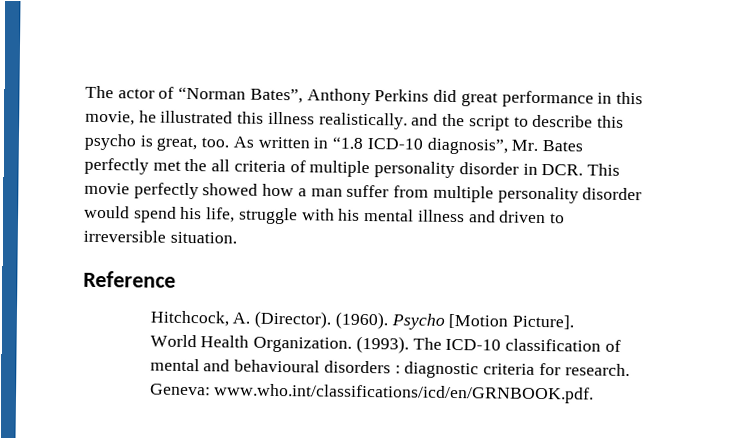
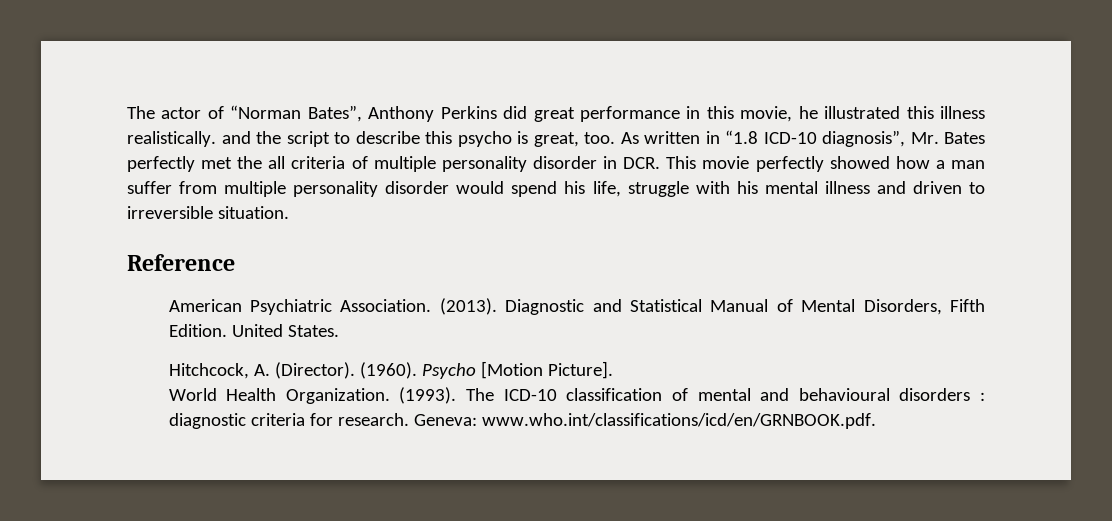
+ American Psychiatric Association. (2013). Diagnostic and Statistical Manual of Mental Disorders, Fifth Edition. United States.

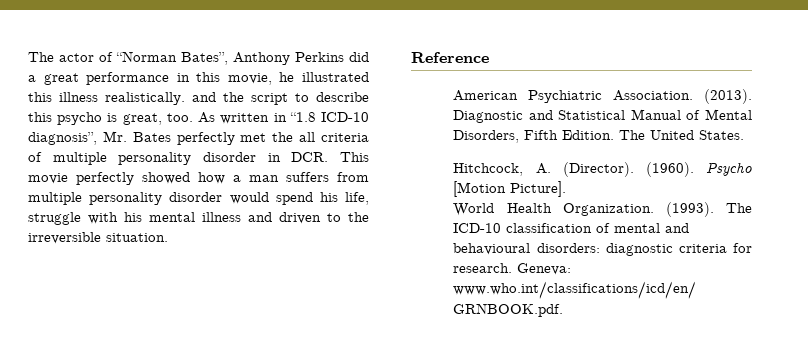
- The actor of “Norman Bates”, Anthony Perkins did great performance in this movie, he illustrated this illness realistically. and the script to describe this psycho is great, too.
+ The actor of “Norman Bates”, Anthony Perkins did a great performance in this movie, he illustrated this illness realistically. and the script to describe this psycho is great, too.
- As written in “1.8 ICD-10 diagnosis”, Mr. Bates perfectly met the all criteria of multiple personality disorder in DCR. This movie perfectly showed how a man suffer from multiple personality disorder would spend his life, struggle with his mental illness and driven to irreversible situation.
+ As written in “1.8 ICD-10 diagnosis”, Mr. Bates perfectly met the all criteria of multiple personality disorder in DCR. This movie perfectly showed how a man suffers from multiple personality disorder would spend his life, struggle with his mental illness and driven to the irreversible situation.
- United States.
+ The United States.
- The ICD-10 classification of mental and behavioural disorders : diagnostic criteria for research.
+ The ICD-10 classification of mental and behavioural disorders: diagnostic criteria for research.

